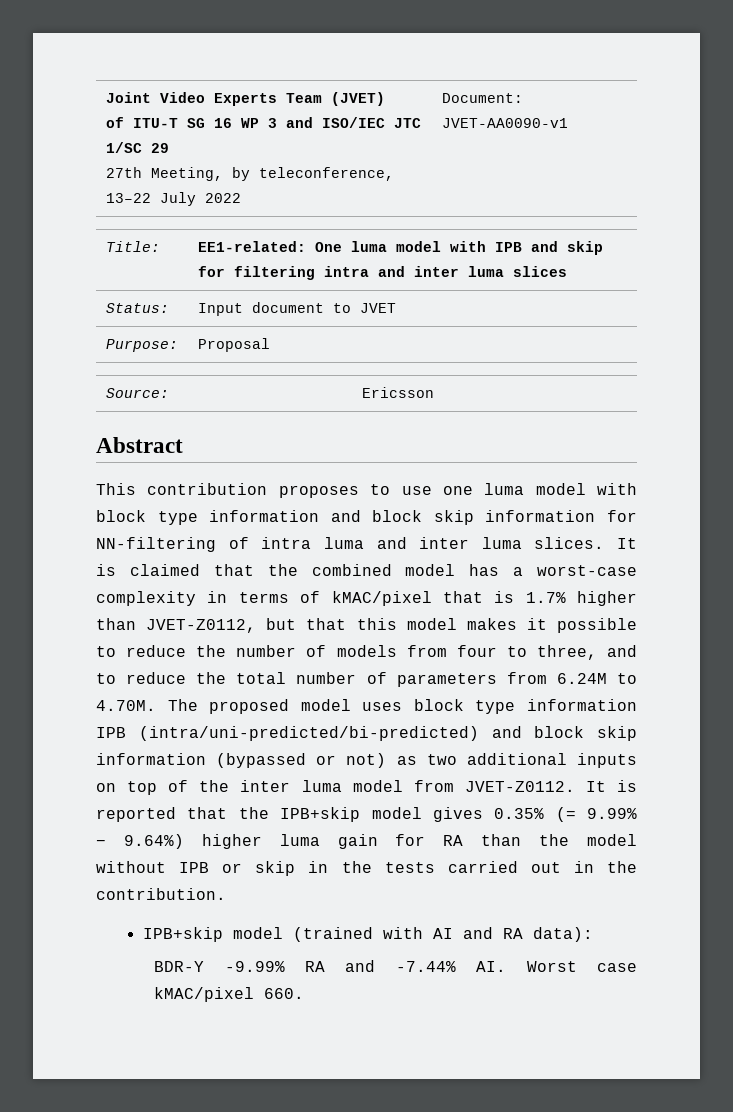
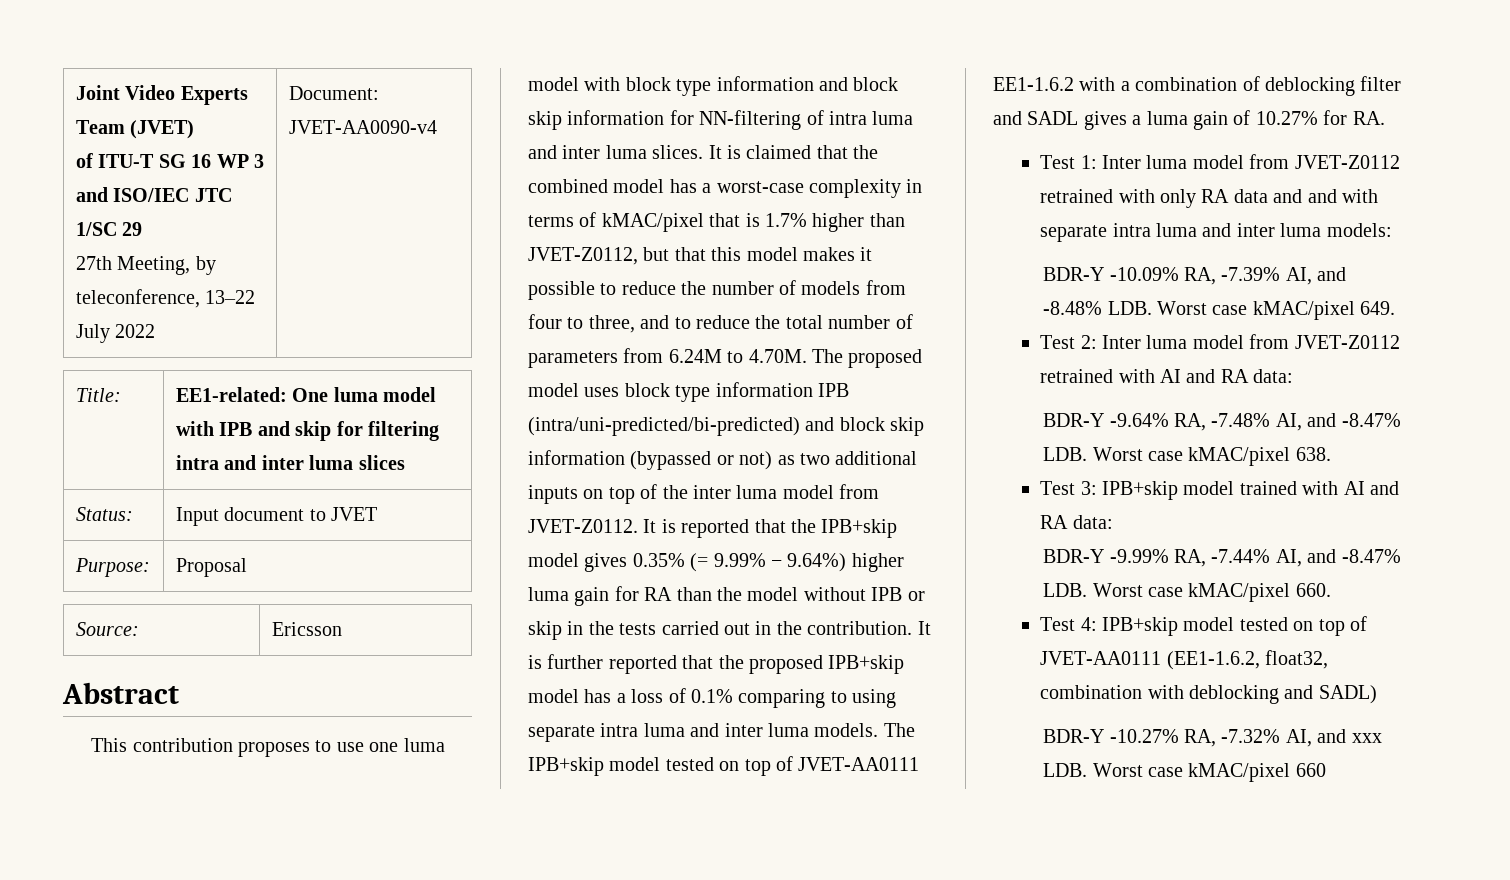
  Joint Video Experts Team (JVET)
  of ITU-T SG 16 WP 3 and ISO/IEC JTC 1/SC 29
- 27th Meeting, by teleconference, 13–22 July 2022 | Document: JVET-AA0090-v1
+ 27th Meeting, by teleconference, 13–22 July 2022 | Document: JVET-AA0090-v4
- It is reported that the IPB+skip model gives 0.35% (= 9.99% − 9.64%) higher luma gain for RA than the model without IPB or skip in the tests carried out in the contribution.
- IPB+skip model (trained with AI and RA data):
- BDR-Y -9.99% RA and -7.44% AI. Worst case kMAC/pixel 660.
+ It is reported that the IPB+skip model gives 0.35% (= 9.99% − 9.64%) higher luma gain for RA than the model without IPB or skip in the tests carried out in the contribution. It is further reported that the proposed IPB+skip model has a loss of 0.1% comparing to using separate intra luma and inter luma models. The IPB+skip model tested on top of JVET-AA0111 EE1-1.6.2 with a combination of deblocking filter and SADL gives a luma gain of 10.27% for RA.
+ Test 1: Inter luma model from JVET-Z0112 retrained with only RA data and and with separate intra luma and inter luma models:
+ BDR-Y -10.09% RA, -7.39% AI, and -8.48% LDB. Worst case kMAC/pixel 649.
+ Test 2: Inter luma model from JVET-Z0112 retrained with AI and RA data:
+ BDR-Y -9.64% RA, -7.48% AI, and -8.47% LDB. Worst case kMAC/pixel 638.
+ Test 3: IPB+skip model trained with AI and RA data:
+ BDR-Y -9.99% RA, -7.44% AI, and -8.47% LDB. Worst case kMAC/pixel 660.
+ Test 4: IPB+skip model tested on top of JVET-AA0111 (EE1-1.6.2, float32, combination with deblocking and SADL)
+ BDR-Y -10.27% RA, -7.32% AI, and xxx LDB. Worst case kMAC/pixel 660

